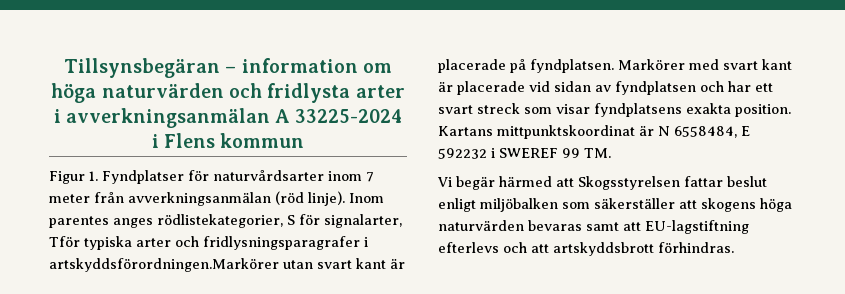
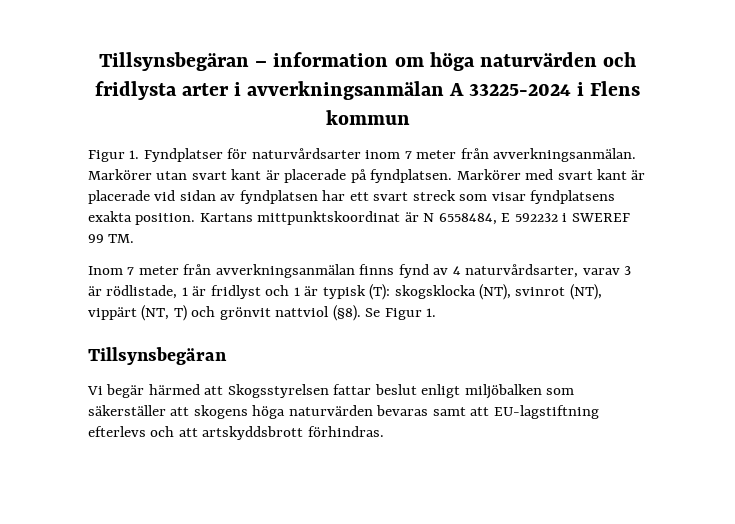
- Figur 1. Fyndplatser för naturvårdsarter inom 7 meter från avverkningsanmälan (röd linje). Inom parentes anges rödlistekategorier, S för signalarter, Tför typiska arter och fridlysningsparagrafer i artskyddsförordningen.Markörer utan svart kant är placerade på fyndplatsen.
+ Figur 1. Fyndplatser för naturvårdsarter inom 7 meter från avverkningsanmälan. Markörer utan svart kant är placerade på fyndplatsen.
- Markörer med svart kant är placerade vid sidan av fyndplatsen och har ett svart streck som visar fyndplatsens exakta position.
+ Markörer med svart kant är placerade vid sidan av fyndplatsen har ett svart streck som visar fyndplatsens exakta position.
+ Inom 7 meter från avverkningsanmälan finns fynd av 4 naturvårdsarter, varav 3 är rödlistade, 1 är fridlyst och 1 är typisk (T): skogsklocka (NT), svinrot (NT), vippärt (NT, T) och grönvit nattviol (§8). Se Figur 1.
+ Tillsynsbegäran

